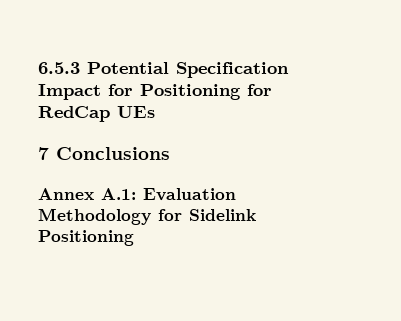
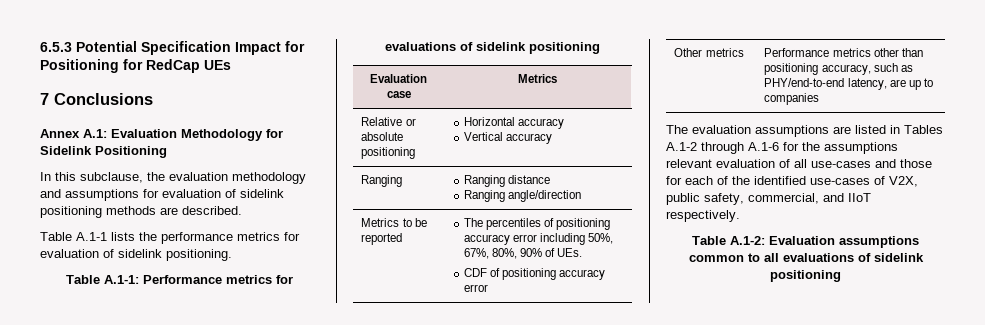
+ In this subclause, the evaluation methodology and assumptions for evaluation of sidelink positioning methods are described.
+ Table A.1-1 lists the performance metrics for evaluation of sidelink positioning.
+ Table A.1-1: Performance metrics for evaluations of sidelink positioning
+ Evaluation case | Metrics
+ Relative or absolute positioning | Horizontal accuracy
+ Vertical accuracy
+ Ranging | Ranging distance
+ Ranging angle/direction
+ Metrics to be reported | The percentiles of positioning accuracy error including 50%, 67%, 80%, 90% of UEs.
+ CDF of positioning accuracy error
+ Other metrics | Performance metrics other than positioning accuracy, such as PHY/end-to-end latency, are up to companies
+ The evaluation assumptions are listed in Tables A.1-2 through A.1-6 for the assumptions relevant evaluation of all use-cases and those for each of the identified use-cases of V2X, public safety, commercial, and IIoT respectively.
+ Table A.1-2: Evaluation assumptions common to all evaluations of sidelink positioning

